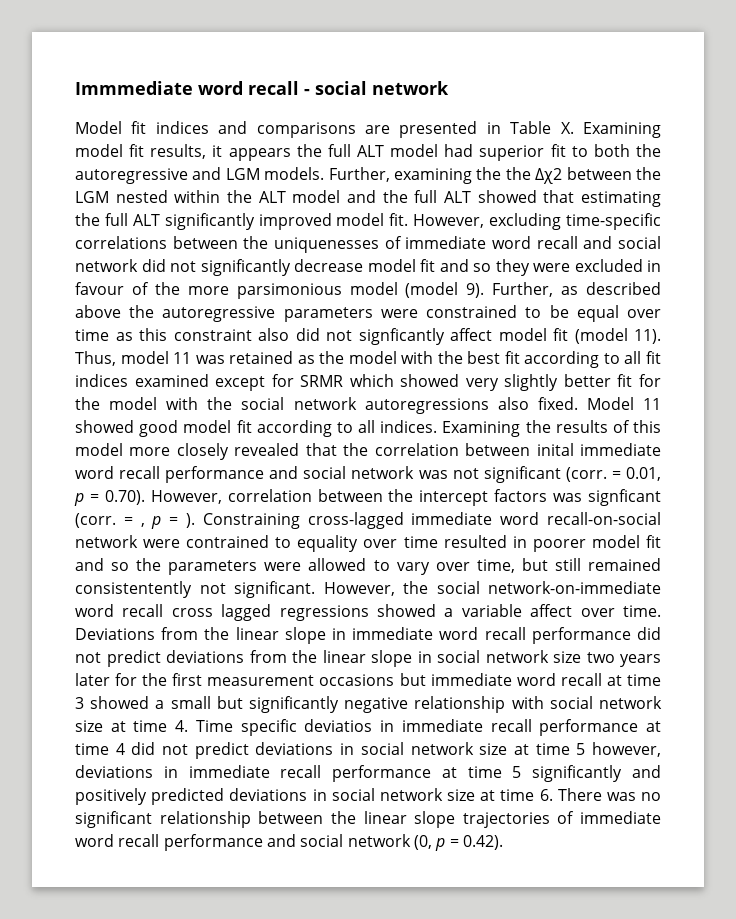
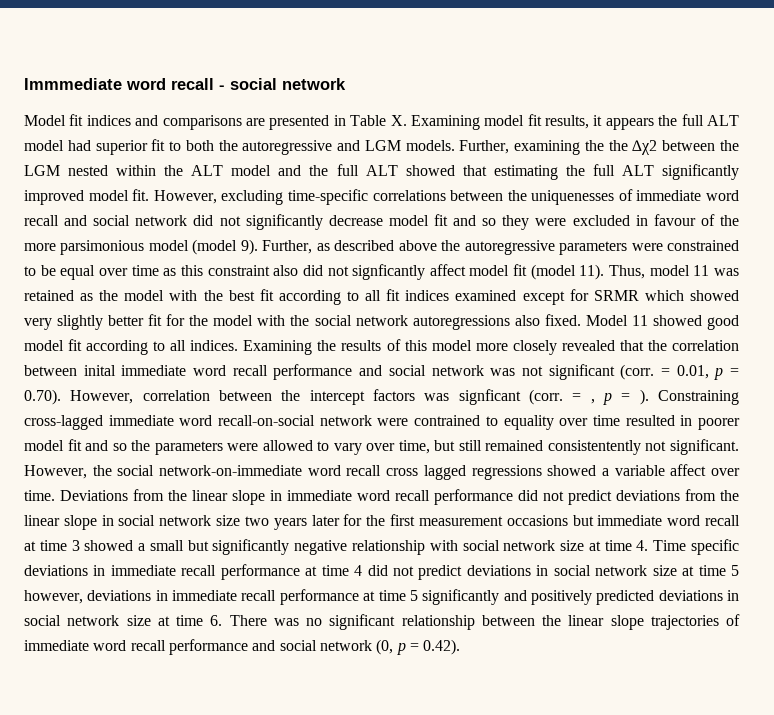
- Deviations from the linear slope in immediate word recall performance did not predict deviations from the linear slope in social network size two years later for the first measurement occasions but immediate word recall at time 3 showed a small but significantly negative relationship with social network size at time 4. Time specific deviatios in immediate recall performance at time 4 did not predict deviations in social network size at time 5 however, deviations in immediate recall performance at time 5 significantly and positively predicted deviations in social network size at time 6. There was no significant relationship between the linear slope trajectories of immediate word recall performance and social network (0, p = 0.42).
+ Deviations from the linear slope in immediate word recall performance did not predict deviations from the linear slope in social network size two years later for the first measurement occasions but immediate word recall at time 3 showed a small but significantly negative relationship with social network size at time 4. Time specific deviations in immediate recall performance at time 4 did not predict deviations in social network size at time 5 however, deviations in immediate recall performance at time 5 significantly and positively predicted deviations in social network size at time 6. There was no significant relationship between the linear slope trajectories of immediate word recall performance and social network (0, p = 0.42).

